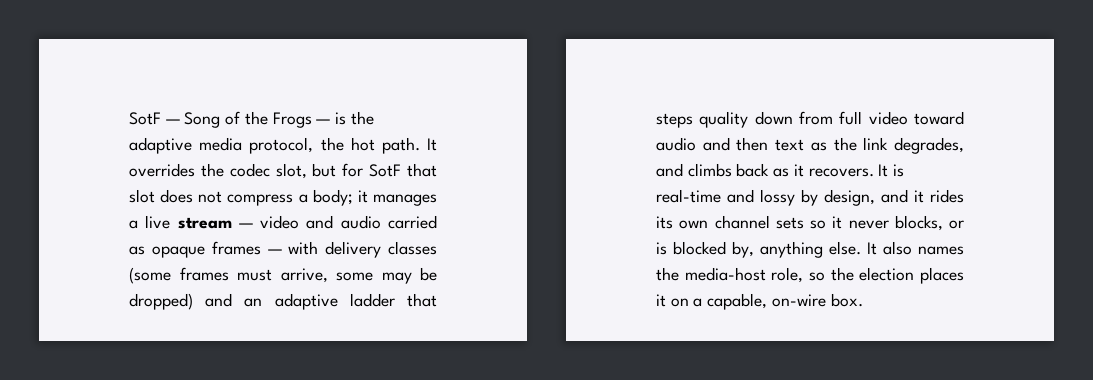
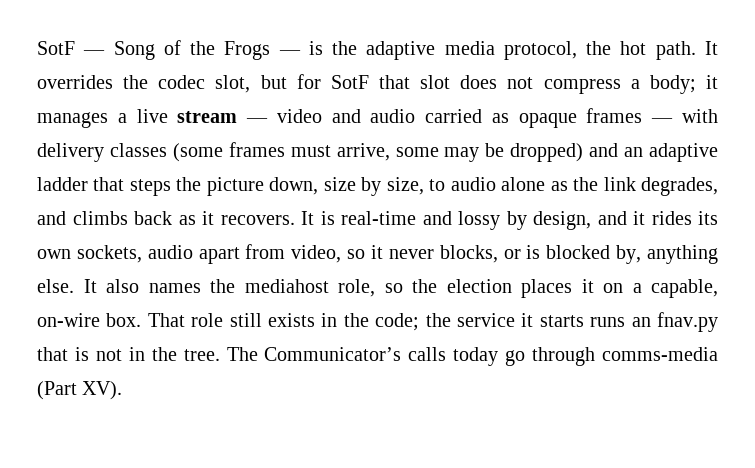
- It overrides the codec slot, but for SotF that slot does not compress a body; it manages a live stream — video and audio carried as opaque frames — with delivery classes (some frames must arrive, some may be dropped) and an adaptive ladder that steps quality down from full video toward audio and then text as the link degrades, and climbs back as it recovers.
+ It overrides the codec slot, but for SotF that slot does not compress a body; it manages a live stream — video and audio carried as opaque frames — with delivery classes (some frames must arrive, some may be dropped) and an adaptive ladder that steps the picture down, size by size, to audio alone as the link degrades, and climbs back as it recovers.
- It is real-time and lossy by design, and it rides its own channel sets so it never blocks, or is blocked by, anything else.
+ It is real-time and lossy by design, and it rides its own sockets, audio apart from video, so it never blocks, or is blocked by, anything else.
- It also names the media-host role, so the election places it on a capable, on-wire box.
+ It also names the mediahost role, so the election places it on a capable, on-wire box.
+ That role still exists in the code; the service it starts runs an fnav.py that is not in the tree. The Communicator’s calls today go through comms-media (Part XV).

